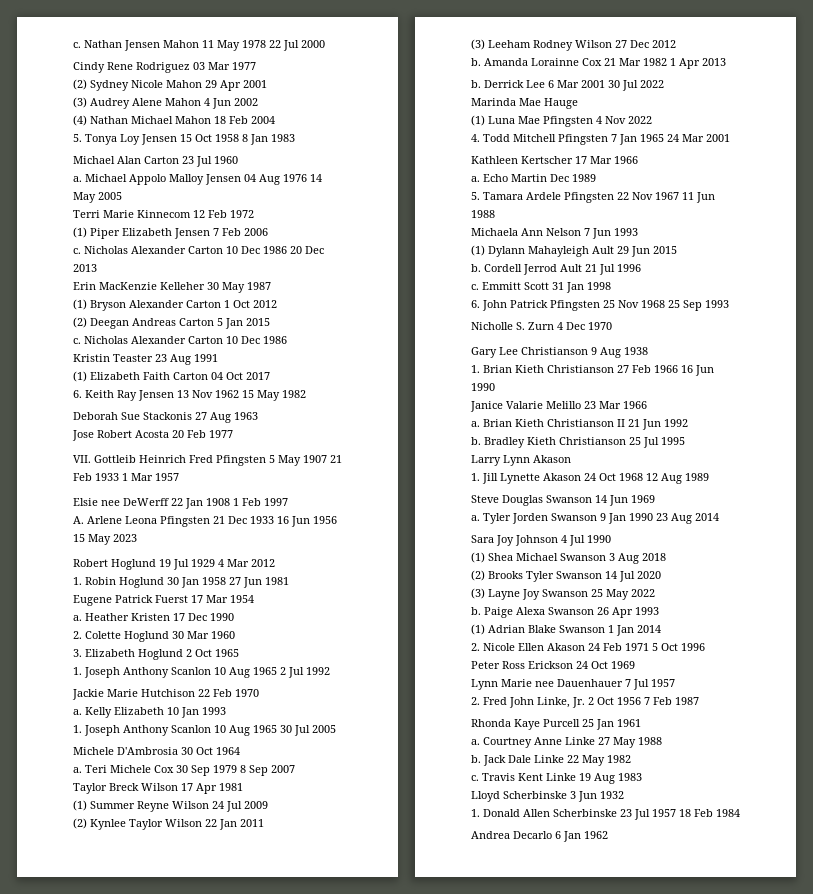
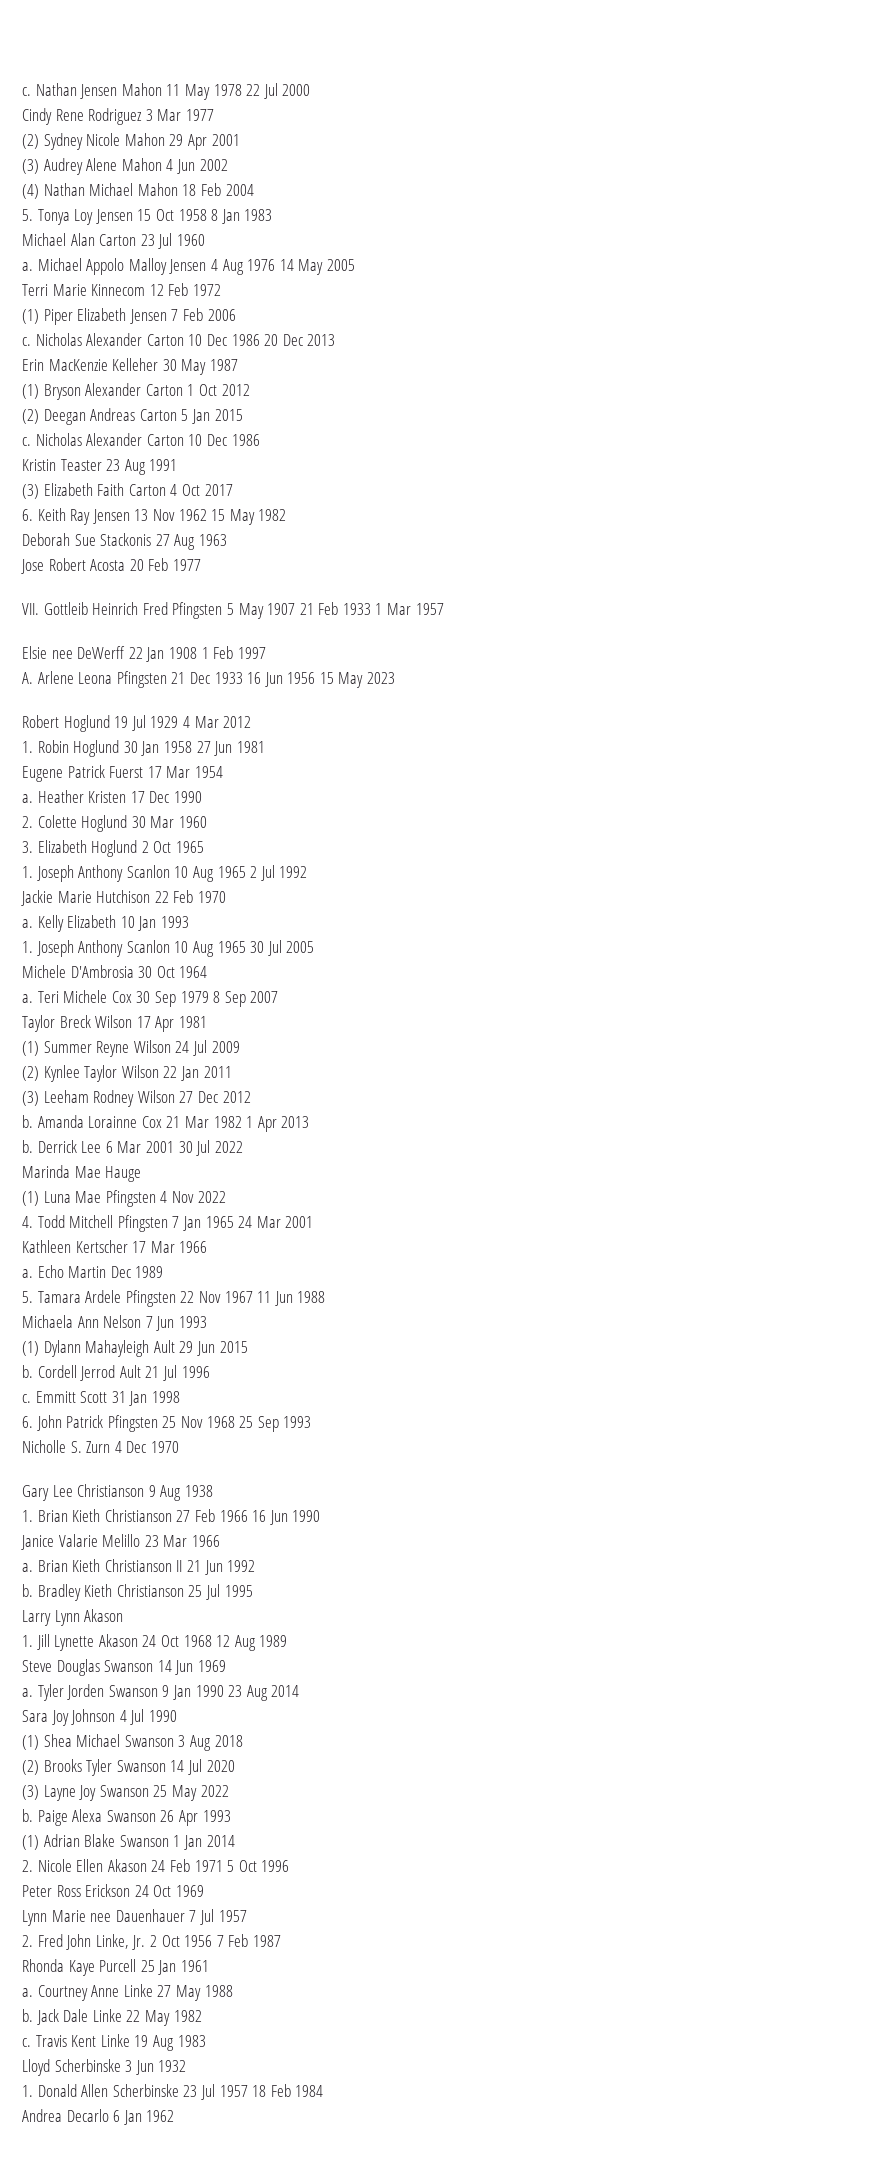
- Cindy Rene Rodriguez 03 Mar 1977
+ Cindy Rene Rodriguez 3 Mar 1977
- Michael Appolo Malloy Jensen 04 Aug 1976 14 May 2005
+ Michael Appolo Malloy Jensen 4 Aug 1976 14 May 2005
- (1) Elizabeth Faith Carton 04 Oct 2017
+ (3) Elizabeth Faith Carton 4 Oct 2017

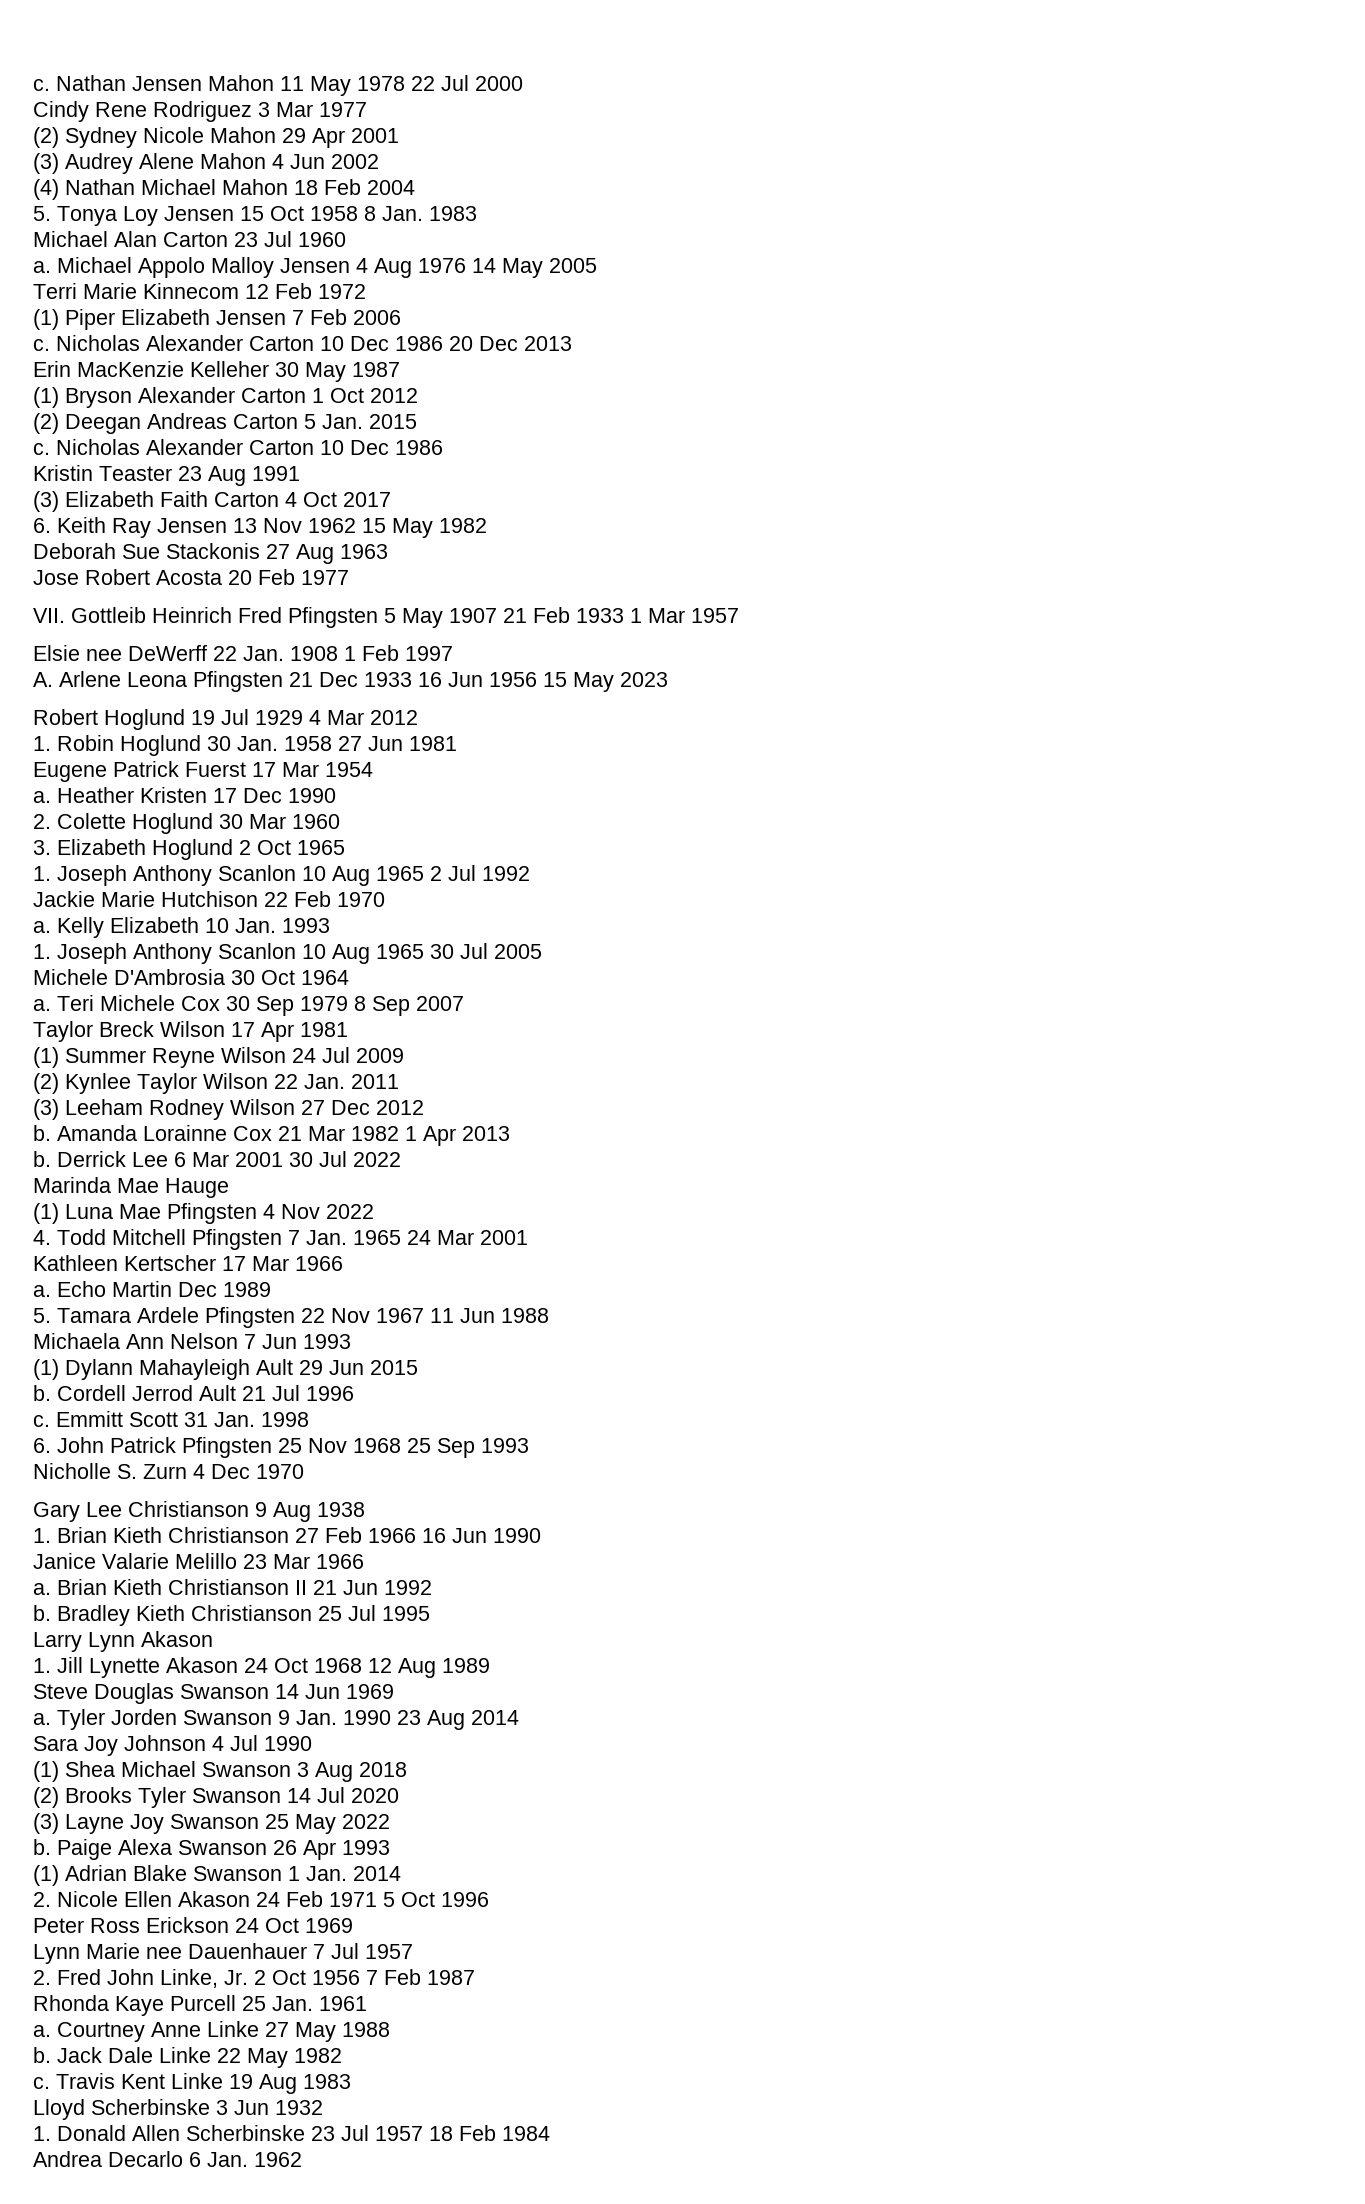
- 5. Tonya Loy Jensen 15 Oct 1958 8 Jan 1983
+ 5. Tonya Loy Jensen 15 Oct 1958 8 Jan. 1983
- (2) Deegan Andreas Carton 5 Jan 2015
+ (2) Deegan Andreas Carton 5 Jan. 2015
- Elsie nee DeWerff 22 Jan 1908 1 Feb 1997
+ Elsie nee DeWerff 22 Jan. 1908 1 Feb 1997
- 1. Robin Hoglund 30 Jan 1958 27 Jun 1981
+ 1. Robin Hoglund 30 Jan. 1958 27 Jun 1981
- Kelly Elizabeth 10 Jan 1993
+ Kelly Elizabeth 10 Jan. 1993
- (2) Kynlee Taylor Wilson 22 Jan 2011
+ (2) Kynlee Taylor Wilson 22 Jan. 2011
- 4. Todd Mitchell Pfingsten 7 Jan 1965 24 Mar 2001
+ 4. Todd Mitchell Pfingsten 7 Jan. 1965 24 Mar 2001
- Emmitt Scott 31 Jan 1998
+ Emmitt Scott 31 Jan. 1998
- Tyler Jorden Swanson 9 Jan 1990 23 Aug 2014
+ Tyler Jorden Swanson 9 Jan. 1990 23 Aug 2014
- (1) Adrian Blake Swanson 1 Jan 2014
+ (1) Adrian Blake Swanson 1 Jan. 2014
- Rhonda Kaye Purcell 25 Jan 1961
+ Rhonda Kaye Purcell 25 Jan. 1961
- Andrea Decarlo 6 Jan 1962
+ Andrea Decarlo 6 Jan. 1962

